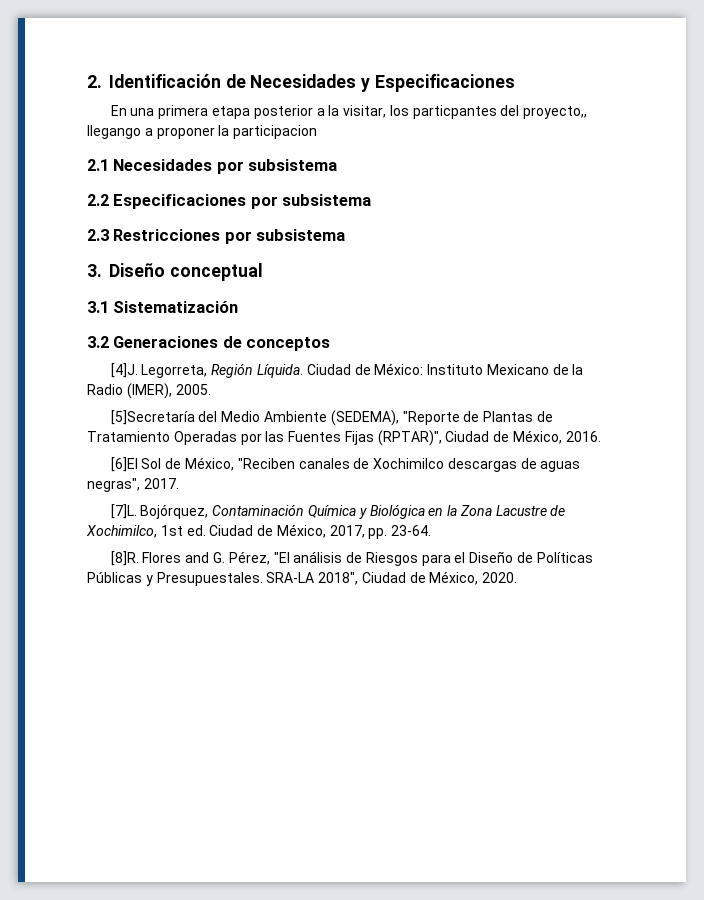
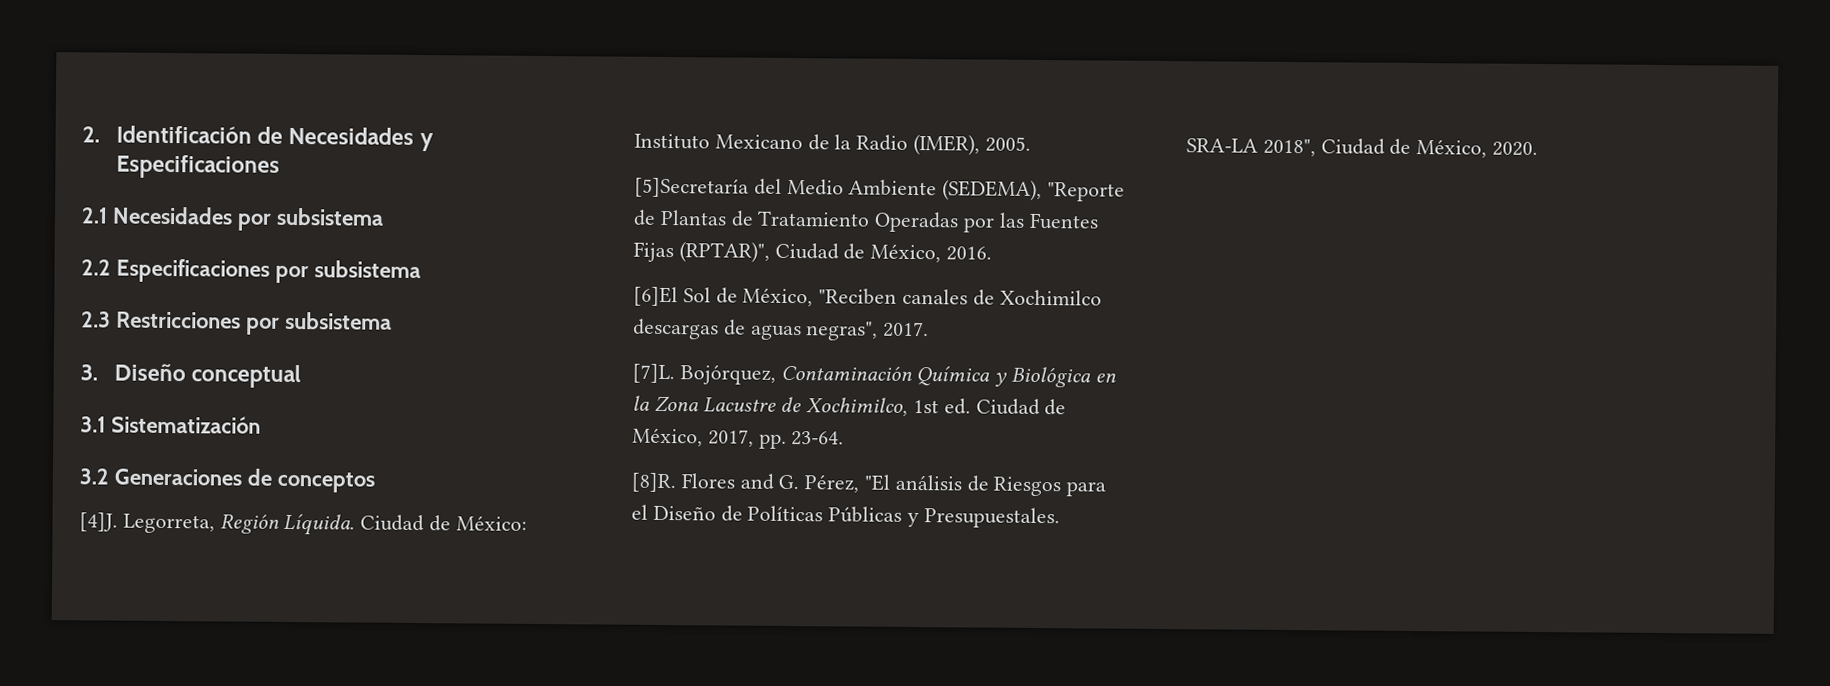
- En una primera etapa posterior a la visitar, los particpantes del proyecto,, llegango a proponer la participacion

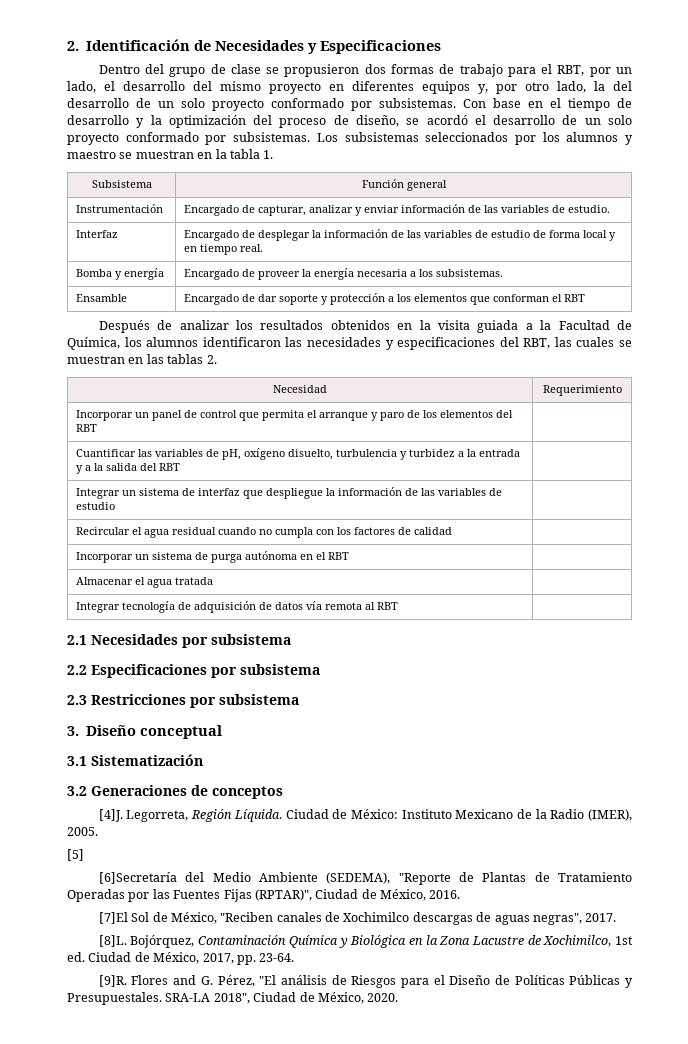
+ Dentro del grupo de clase se propusieron dos formas de trabajo para el RBT, por un lado, el desarrollo del mismo proyecto en diferentes equipos y, por otro lado, la del desarrollo de un solo proyecto conformado por subsistemas. Con base en el tiempo de desarrollo y la optimización del proceso de diseño, se acordó el desarrollo de un solo proyecto conformado por subsistemas. Los subsistemas seleccionados por los alumnos y maestro se muestran en la tabla 1.
+ Subsistema | Función general
+ Instrumentación | Encargado de capturar, analizar y enviar información de las variables de estudio.
+ Interfaz | Encargado de desplegar la información de las variables de estudio de forma local y en tiempo real.
+ Bomba y energía | Encargado de proveer la energía necesaria a los subsistemas.
+ Ensamble | Encargado de dar soporte y protección a los elementos que conforman el RBT
+ Después de analizar los resultados obtenidos en la visita guiada a la Facultad de Química, los alumnos identificaron las necesidades y especificaciones del RBT, las cuales se muestran en las tablas 2.
+ Necesidad | Requerimiento
+ Incorporar un panel de control que permita el arranque y paro de los elementos del RBT |
+ Cuantificar las variables de pH, oxígeno disuelto, turbulencia y turbidez a la entrada y a la salida del RBT |
+ Integrar un sistema de interfaz que despliegue la información de las variables de estudio |
+ Recircular el agua residual cuando no cumpla con los factores de calidad |
+ Incorporar un sistema de purga autónoma en el RBT |
+ Almacenar el agua tratada |
+ Integrar tecnología de adquisición de datos vía remota al RBT |
- [5]Secretaría del Medio Ambiente (SEDEMA), "Reporte de Plantas de Tratamiento Operadas por las Fuentes Fijas (RPTAR)", Ciudad de México, 2016.
+ [5]
+ [6]Secretaría del Medio Ambiente (SEDEMA), "Reporte de Plantas de Tratamiento Operadas por las Fuentes Fijas (RPTAR)", Ciudad de México, 2016.
- [6]El Sol de México, "Reciben canales de Xochimilco descargas de aguas negras", 2017.
+ [7]El Sol de México, "Reciben canales de Xochimilco descargas de aguas negras", 2017.
- [7]L.
+ [8]L.
- [8]R.
+ [9]R.

